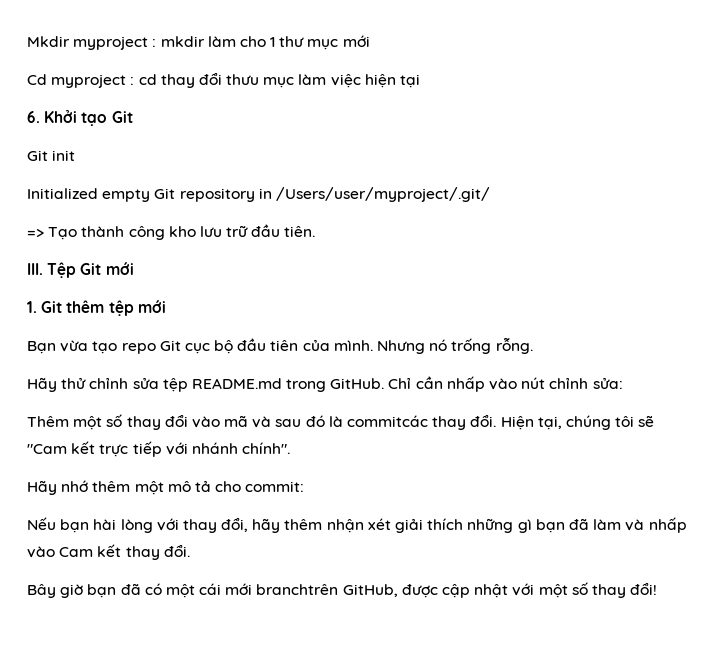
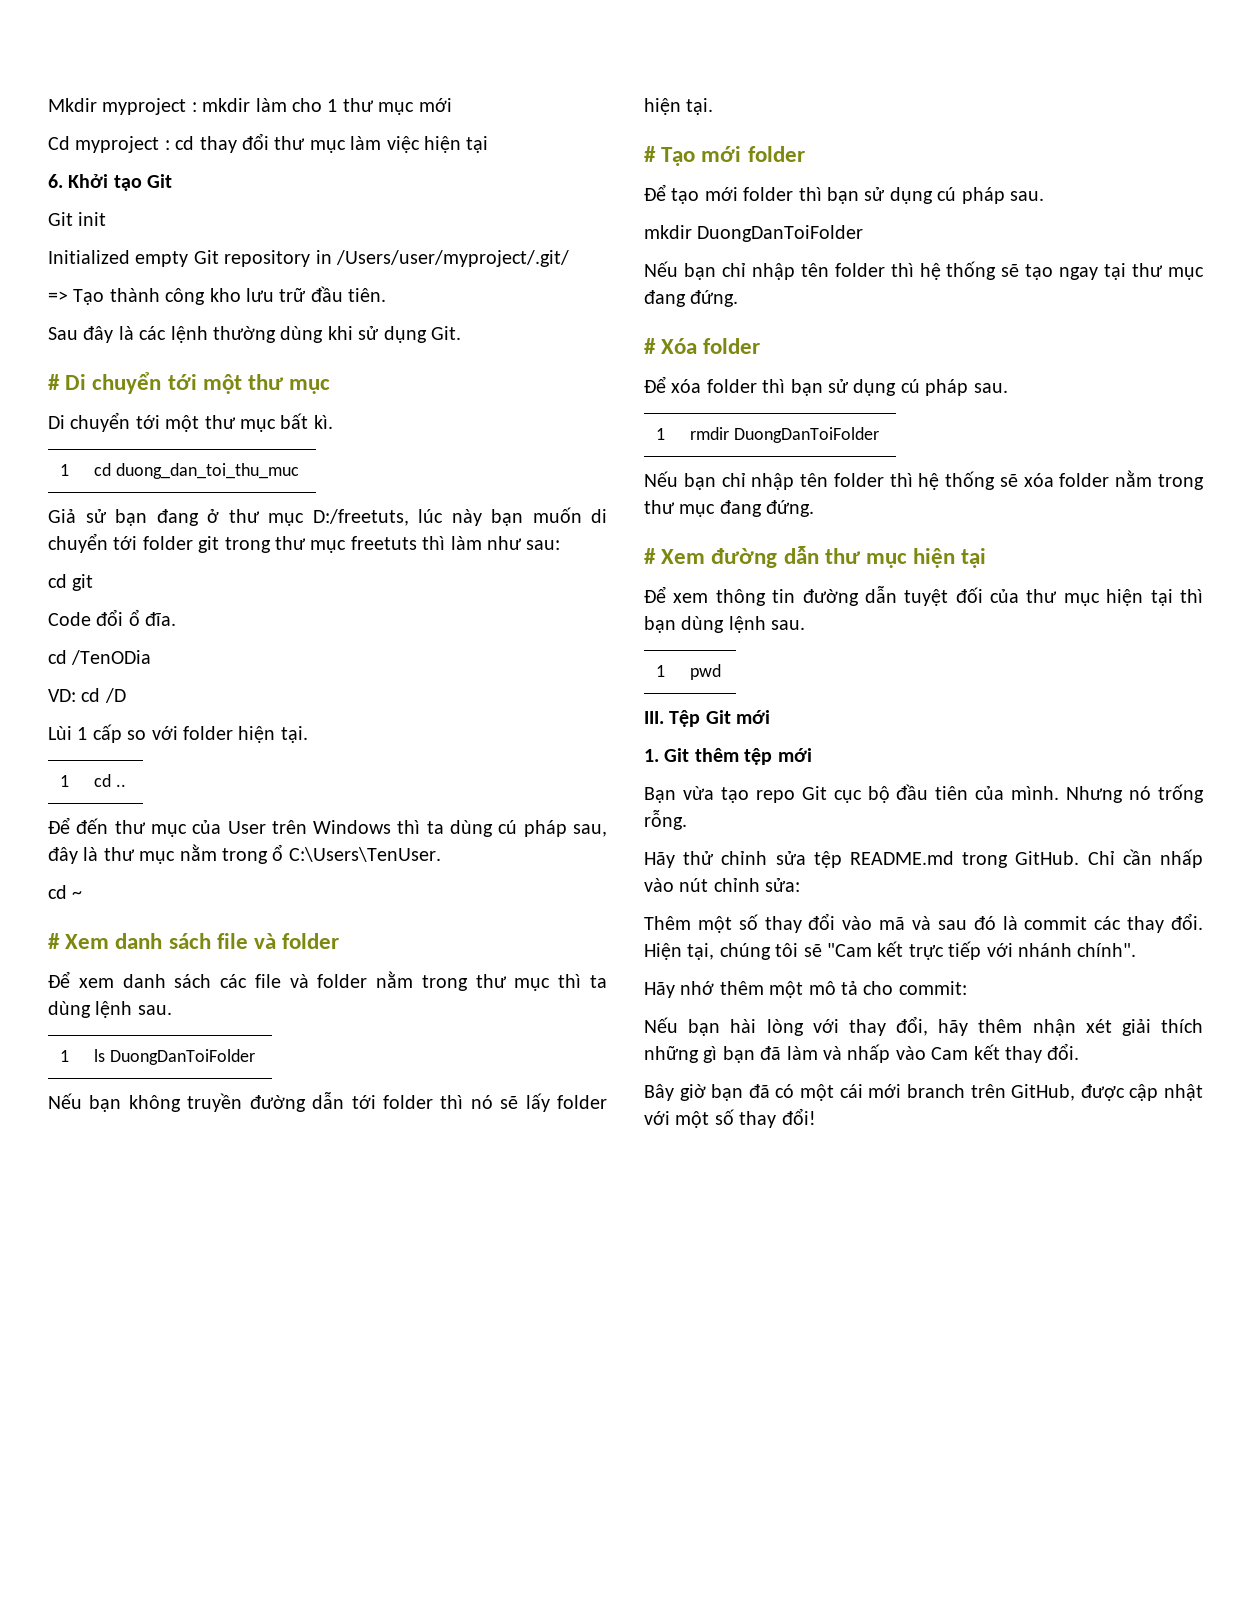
- Cd myproject : cd thay đổi thưu mục làm việc hiện tại
+ Cd myproject : cd thay đổi thư mục làm việc hiện tại
+ Sau đây là các lệnh thường dùng khi sử dụng Git.
+ # Di chuyển tới một thư mục
+ Di chuyển tới một thư mục bất kì.
+ 1 | cd duong_dan_toi_thu_muc
+ Giả sử bạn đang ở thư mục D:/freetuts, lúc này bạn muốn di chuyển tới folder git trong thư mục freetuts thì làm như sau:
+ cd git
+ Code đổi ổ đĩa.
+ cd /TenODia
+ VD: cd /D
+ Lùi 1 cấp so với folder hiện tại.
+ 1 | cd ..
+ Để đến thư mục của User trên Windows thì ta dùng cú pháp sau, đây là thư mục nằm trong ổ C:\Users\TenUser.
+ cd ~
+ # Xem danh sách file và folder
+ Để xem danh sách các file và folder nằm trong thư mục thì ta dùng lệnh sau.
+ 1 | ls DuongDanToiFolder
+ Nếu bạn không truyền đường dẫn tới folder thì nó sẽ lấy folder hiện tại.
+ # Tạo mới folder
+ Để tạo mới folder thì bạn sử dụng cú pháp sau.
+ mkdir DuongDanToiFolder
+ Nếu bạn chỉ nhập tên folder thì hệ thống sẽ tạo ngay tại thư mục đang đứng.
+ # Xóa folder
+ Để xóa folder thì bạn sử dụng cú pháp sau.
+ 1 | rmdir DuongDanToiFolder
+ Nếu bạn chỉ nhập tên folder thì hệ thống sẽ xóa folder nằm trong thư mục đang đứng.
+ # Xem đường dẫn thư mục hiện tại
+ Để xem thông tin đường dẫn tuyệt đối của thư mục hiện tại thì bạn dùng lệnh sau.
+ 1 | pwd
- Thêm một số thay đổi vào mã và sau đó là commitcác thay đổi.
+ Thêm một số thay đổi vào mã và sau đó là commit các thay đổi.
- Bây giờ bạn đã có một cái mới branchtrên GitHub, được cập nhật với một số thay đổi!
+ Bây giờ bạn đã có một cái mới branch trên GitHub, được cập nhật với một số thay đổi!

